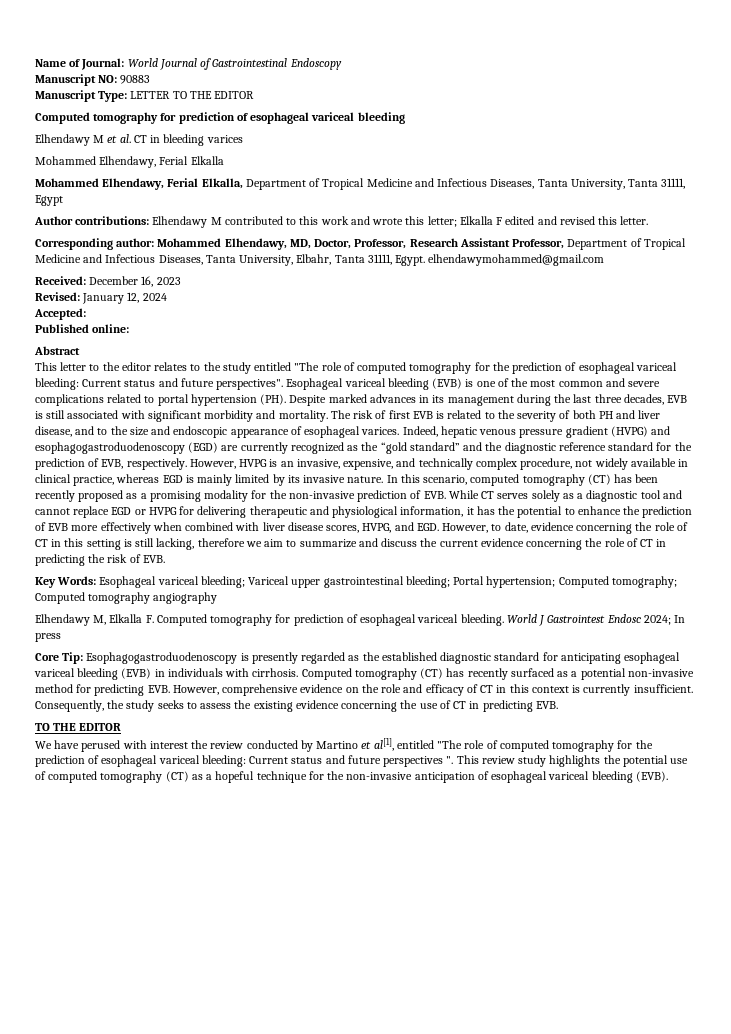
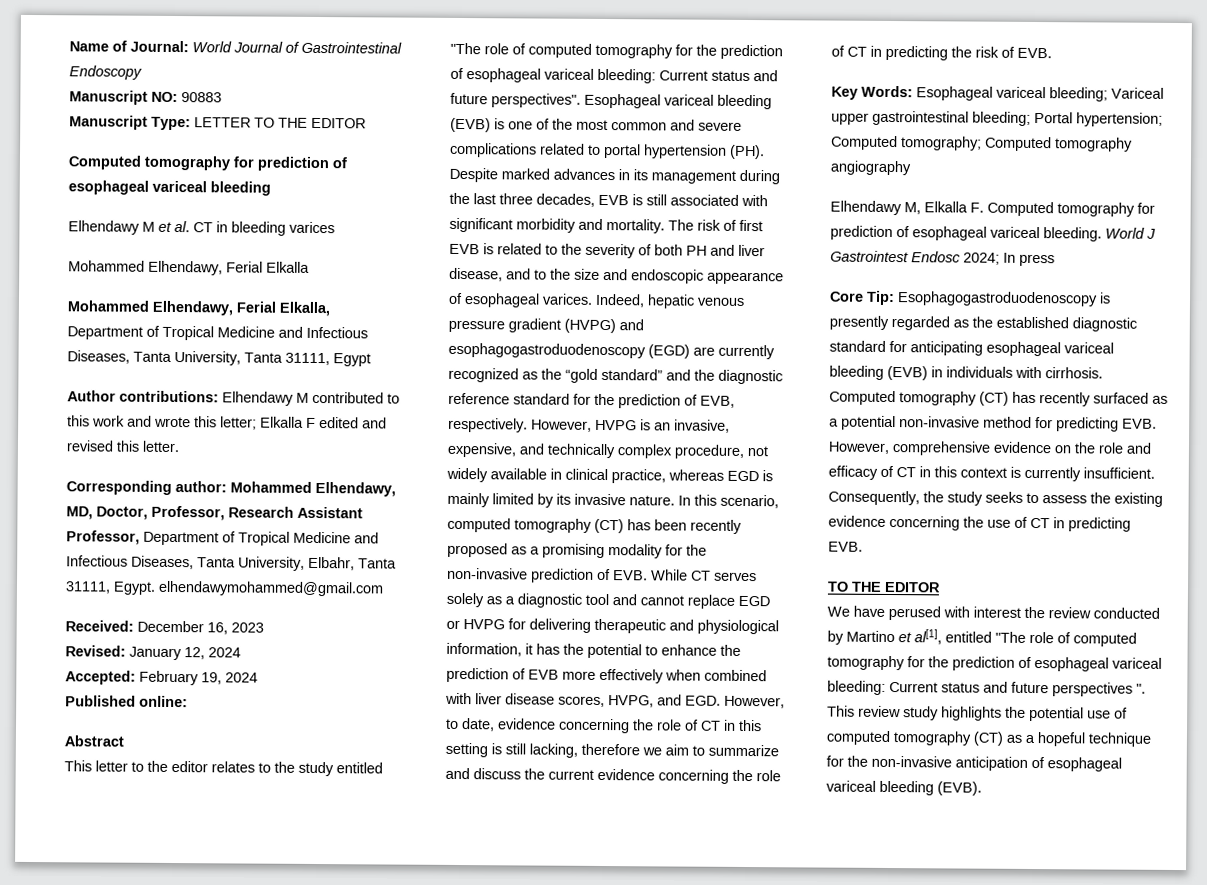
- Accepted:
+ Accepted: February 19, 2024

